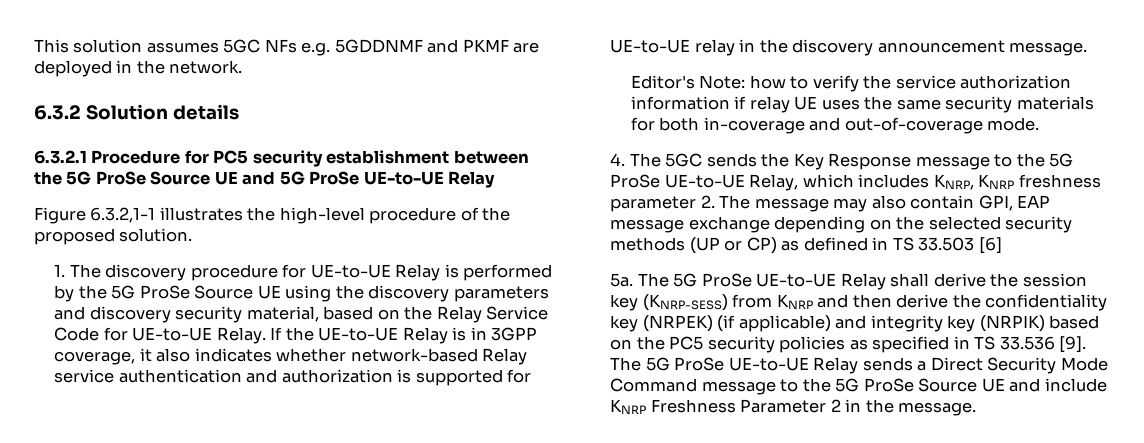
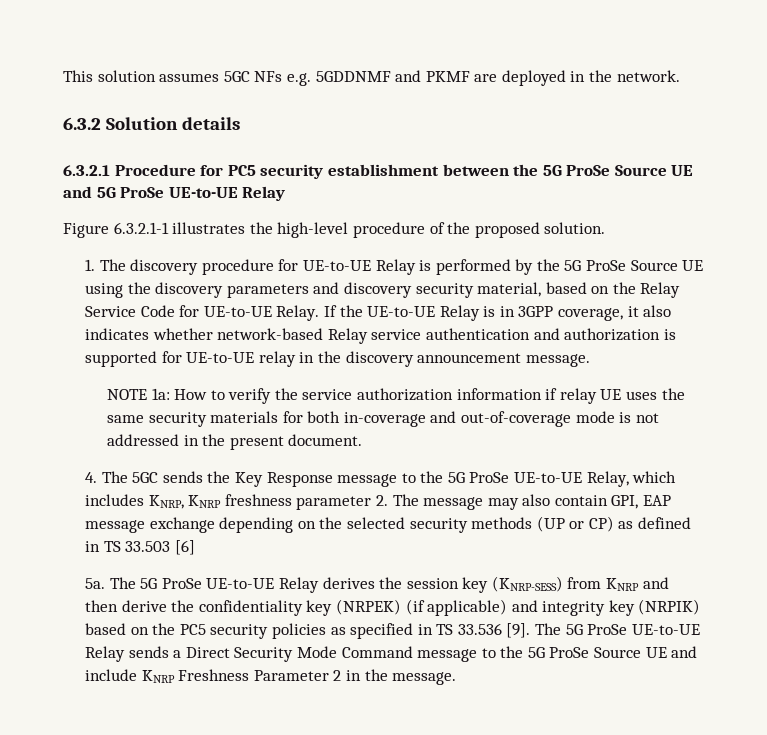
- Figure 6.3.2,1-1 illustrates the high-level procedure of the proposed solution.
+ Figure 6.3.2.1-1 illustrates the high-level procedure of the proposed solution.
- Editor's Note: how to verify the service authorization information if relay UE uses the same security materials for both in-coverage and out-of-coverage mode.
+ NOTE 1a: How to verify the service authorization information if relay UE uses the same security materials for both in-coverage and out-of-coverage mode is not addressed in the present document.
- The 5G ProSe UE-to-UE Relay shall derive the session key (KNRP-SESS) from KNRP and then derive the confidentiality key (NRPEK) (if applicable) and integrity key (NRPIK) based on the PC5 security policies as specified in TS 33.536 [9].
+ The 5G ProSe UE-to-UE Relay derives the session key (KNRP-SESS) from KNRP and then derive the confidentiality key (NRPEK) (if applicable) and integrity key (NRPIK) based on the PC5 security policies as specified in TS 33.536 [9].

